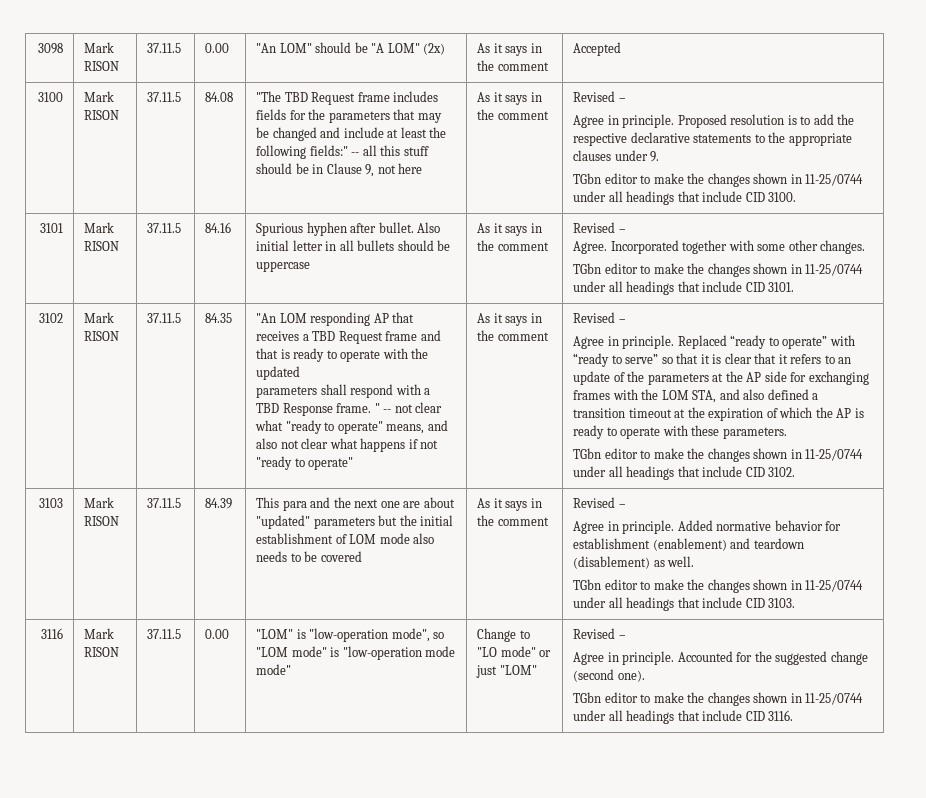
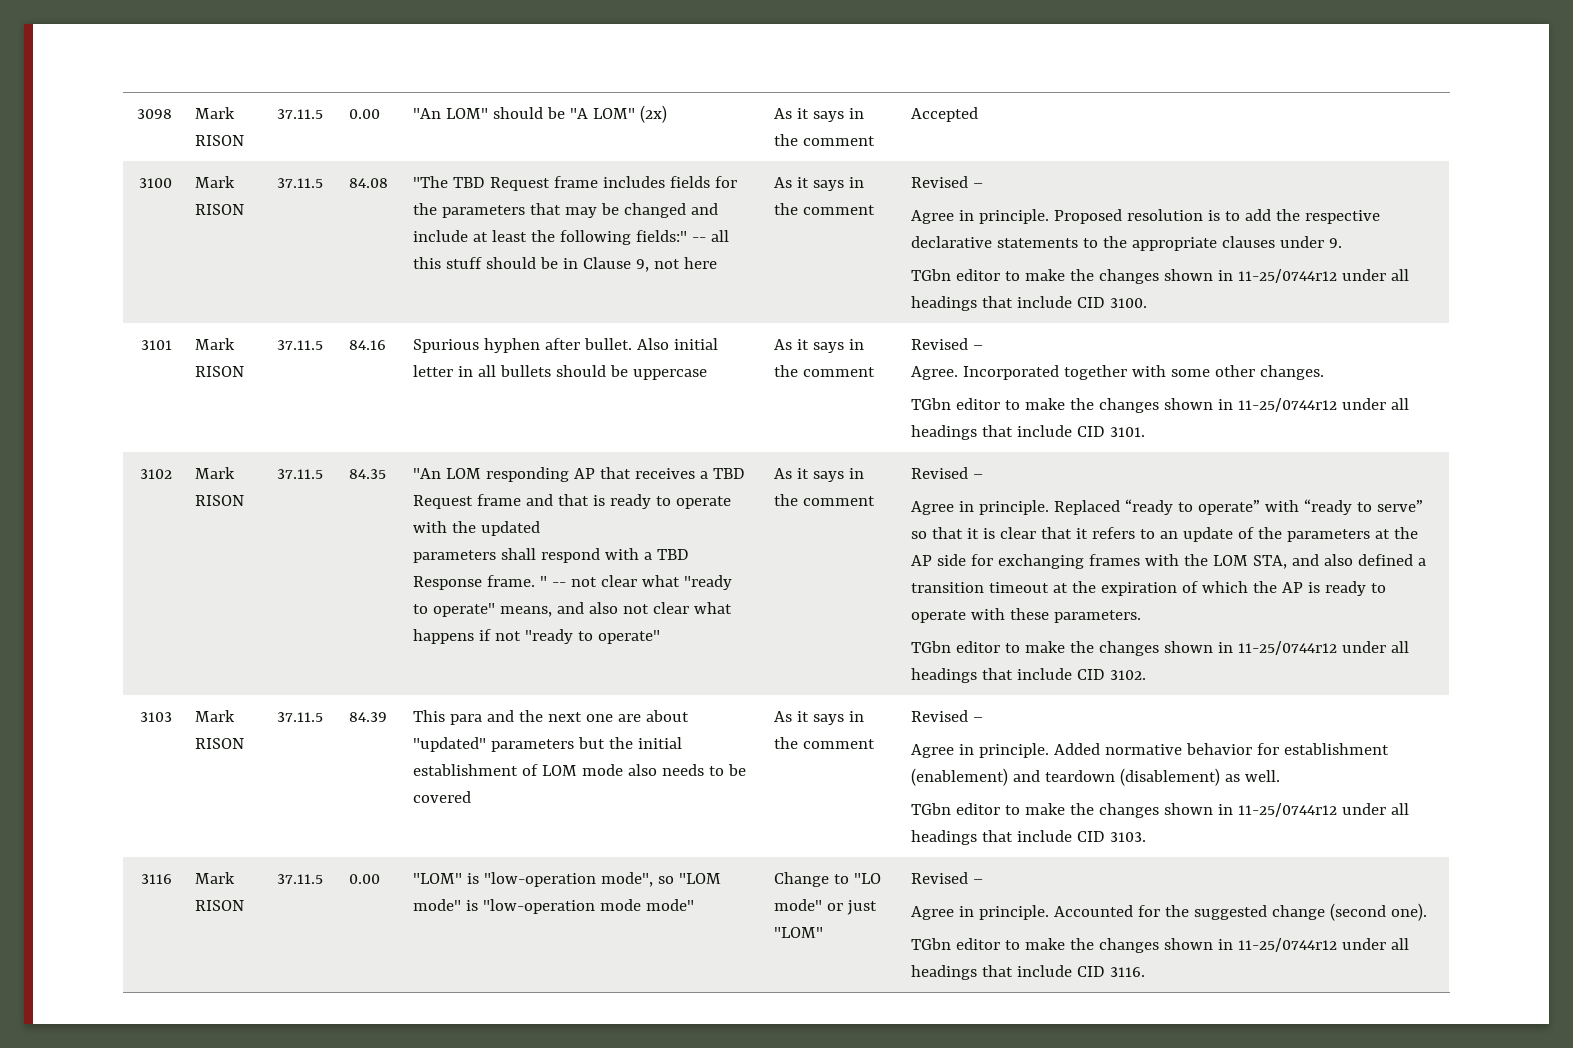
- TGbn editor to make the changes shown in 11-25/0744 under all headings that include CID 3100.
+ TGbn editor to make the changes shown in 11-25/0744r12 under all headings that include CID 3100.
- TGbn editor to make the changes shown in 11-25/0744 under all headings that include CID 3101.
+ TGbn editor to make the changes shown in 11-25/0744r12 under all headings that include CID 3101.
- TGbn editor to make the changes shown in 11-25/0744 under all headings that include CID 3102.
+ TGbn editor to make the changes shown in 11-25/0744r12 under all headings that include CID 3102.
- TGbn editor to make the changes shown in 11-25/0744 under all headings that include CID 3103.
+ TGbn editor to make the changes shown in 11-25/0744r12 under all headings that include CID 3103.
- TGbn editor to make the changes shown in 11-25/0744 under all headings that include CID 3116.
+ TGbn editor to make the changes shown in 11-25/0744r12 under all headings that include CID 3116.

